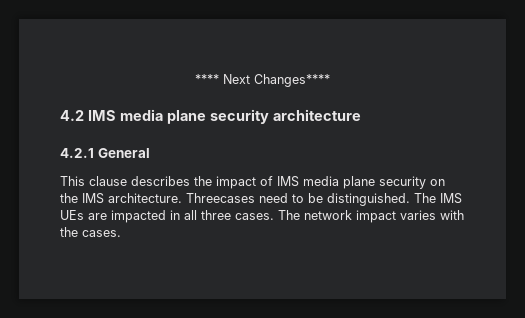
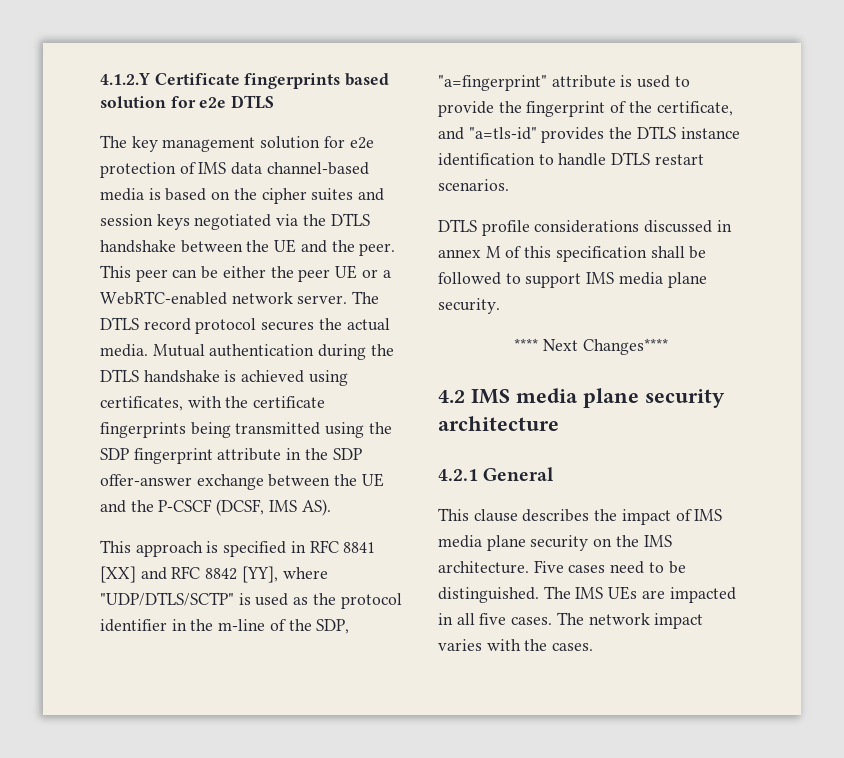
+ 4.1.2.Y Certificate fingerprints based solution for e2e DTLS
+ The key management solution for e2e protection of IMS data channel-based media is based on the cipher suites and session keys negotiated via the DTLS handshake between the UE and the peer. This peer can be either the peer UE or a WebRTC-enabled network server. The DTLS record protocol secures the actual media. Mutual authentication during the DTLS handshake is achieved using certificates, with the certificate fingerprints being transmitted using the SDP fingerprint attribute in the SDP offer-answer exchange between the UE and the P-CSCF (DCSF, IMS AS).
+ This approach is specified in RFC 8841 [XX] and RFC 8842 [YY], where "UDP/DTLS/SCTP" is used as the protocol identifier in the m-line of the SDP, "a=fingerprint" attribute is used to provide the fingerprint of the certificate, and "a=tls-id" provides the DTLS instance identification to handle DTLS restart scenarios.
+ DTLS profile considerations discussed in annex M of this specification shall be followed to support IMS media plane security.
- Threecases need to be distinguished.
+ Five cases need to be distinguished.
- The IMS UEs are impacted in all three cases.
+ The IMS UEs are impacted in all five cases.

